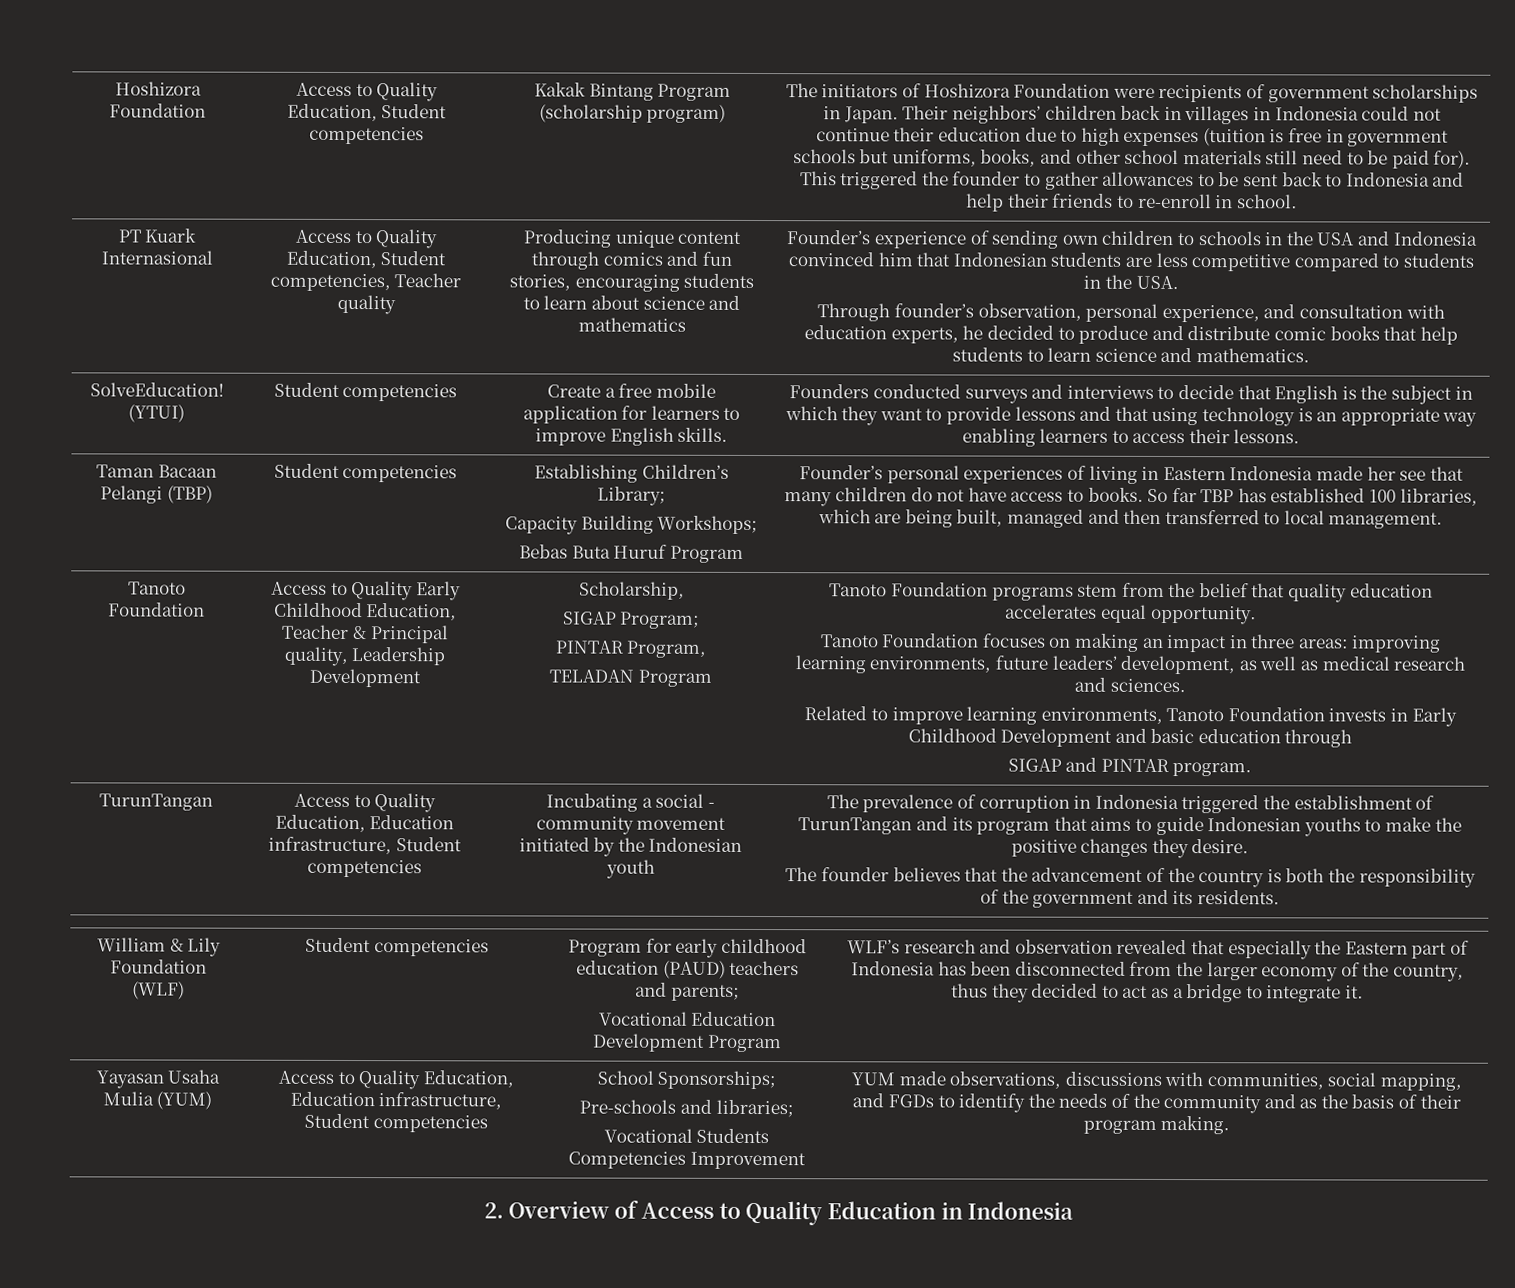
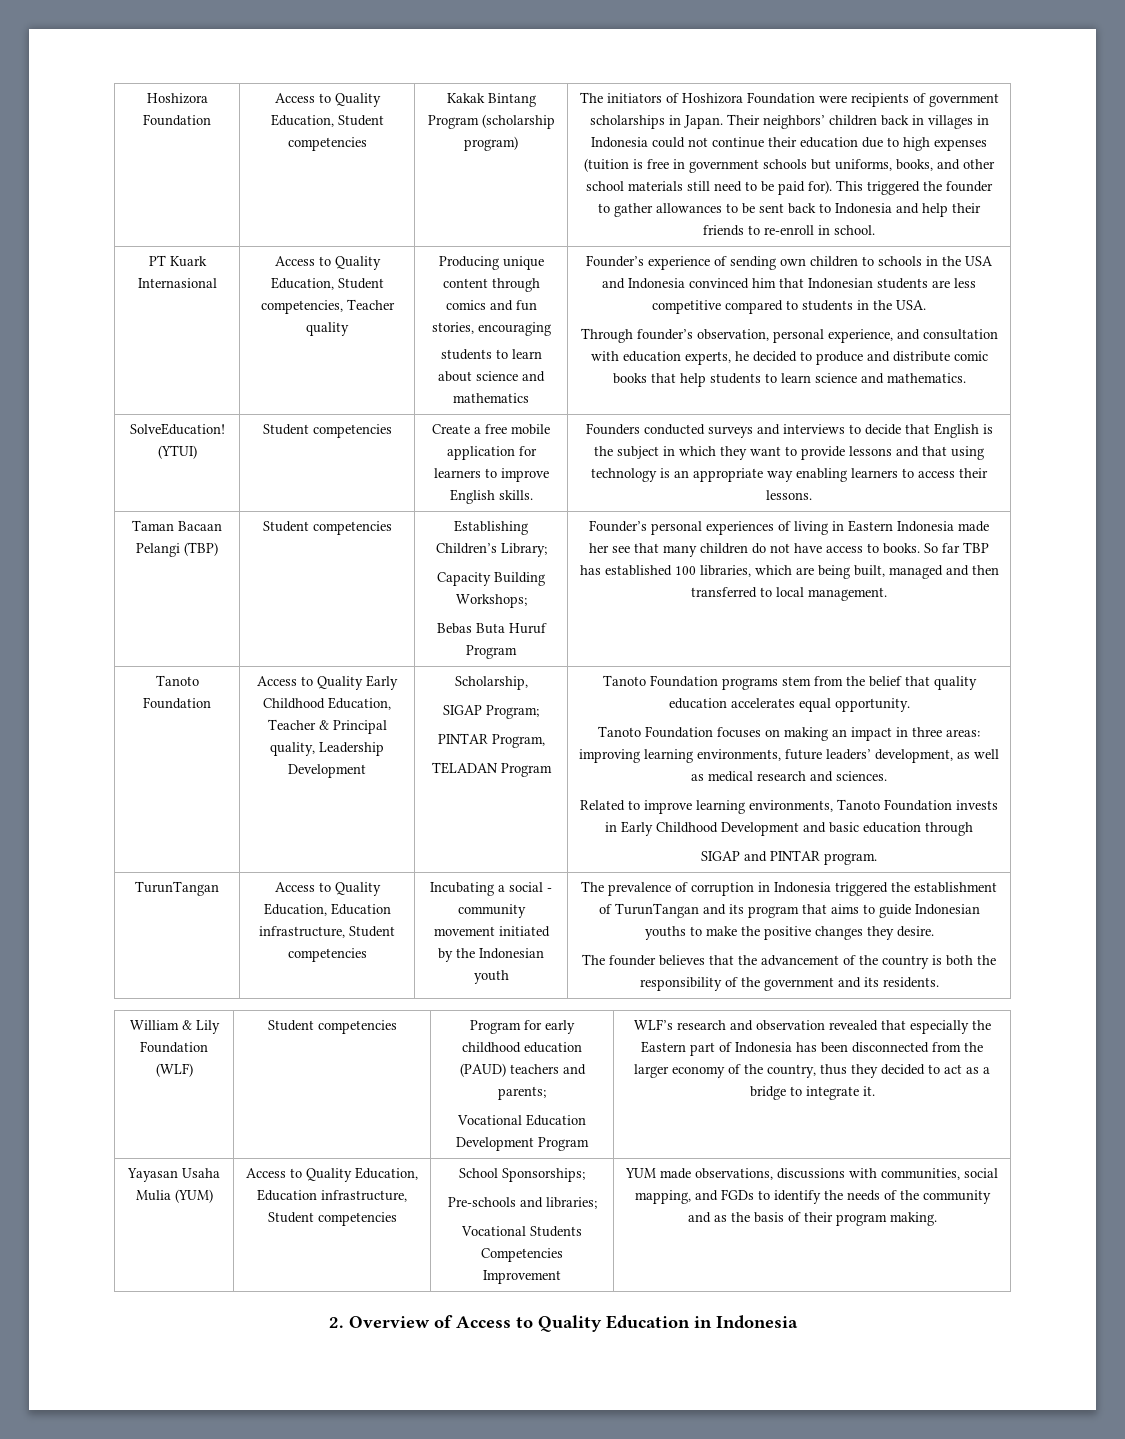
- Producing unique content through comics and fun stories, encouraging students to learn about science and mathematics
+ Producing unique content through comics and fun stories, encouraging
+ students to learn about science and mathematics

